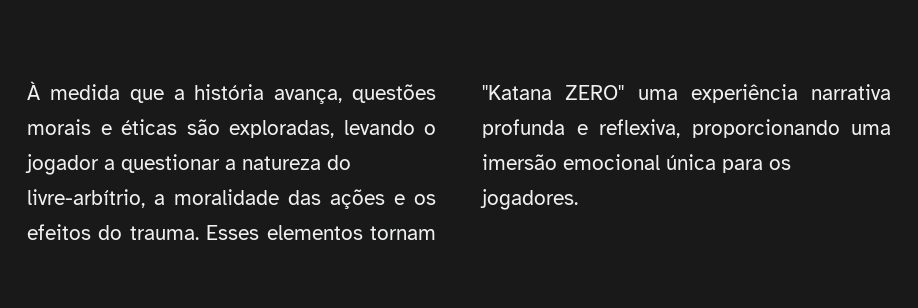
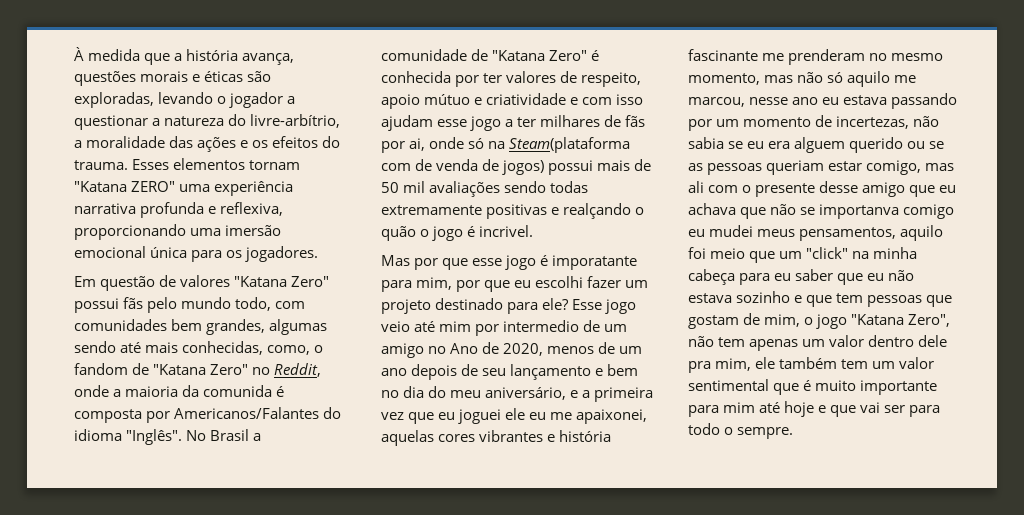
+ Em questão de valores "Katana Zero" possui fãs pelo mundo todo, com comunidades bem grandes, algumas sendo até mais conhecidas, como, o fandom de "Katana Zero" no Reddit, onde a maioria da comunida é composta por Americanos/Falantes do idioma "Inglês". No Brasil a comunidade de "Katana Zero" é conhecida por ter valores de respeito, apoio mútuo e criatividade e com isso ajudam esse jogo a ter milhares de fãs por ai, onde só na Steam(plataforma com de venda de jogos) possui mais de 50 mil avaliações sendo todas extremamente positivas e realçando o quão o jogo é incrivel.
+ Mas por que esse jogo é imporatante para mim, por que eu escolhi fazer um projeto destinado para ele? Esse jogo veio até mim por intermedio de um amigo no Ano de 2020, menos de um ano depois de seu lançamento e bem no dia do meu aniversário, e a primeira vez que eu joguei ele eu me apaixonei, aquelas cores vibrantes e história fascinante me prenderam no mesmo momento, mas não só aquilo me marcou, nesse ano eu estava passando por um momento de incertezas, não sabia se eu era alguem querido ou se as pessoas queriam estar comigo, mas ali com o presente desse amigo que eu achava que não se importanva comigo eu mudei meus pensamentos, aquilo foi meio que um "click" na minha cabeça para eu saber que eu não estava sozinho e que tem pessoas que gostam de mim, o jogo "Katana Zero", não tem apenas um valor dentro dele pra mim, ele também tem um valor sentimental que é muito importante para mim até hoje e que vai ser para todo o sempre.

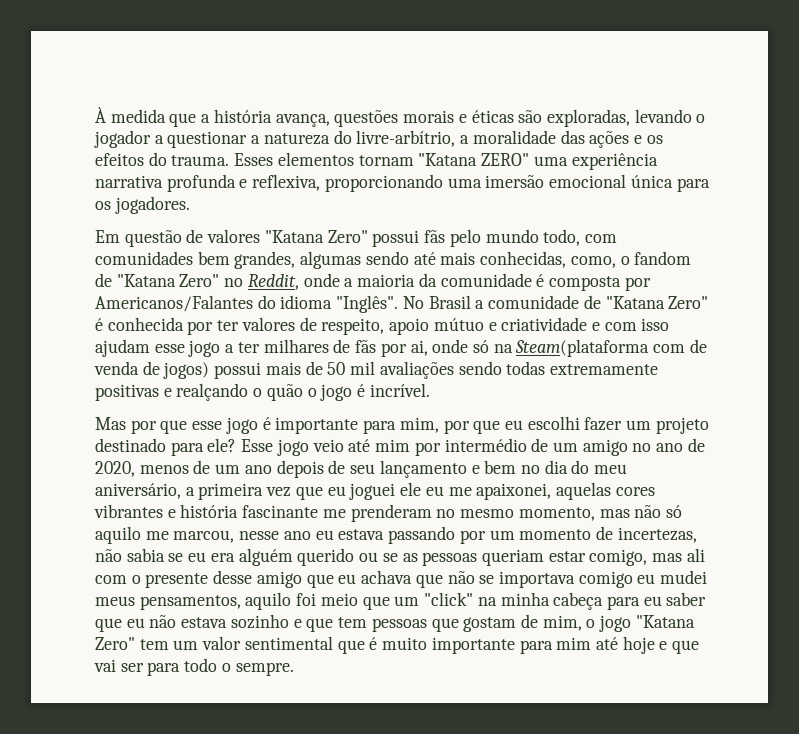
- Em questão de valores "Katana Zero" possui fãs pelo mundo todo, com comunidades bem grandes, algumas sendo até mais conhecidas, como, o fandom de "Katana Zero" no Reddit, onde a maioria da comunida é composta por Americanos/Falantes do idioma "Inglês".
+ Em questão de valores "Katana Zero" possui fãs pelo mundo todo, com comunidades bem grandes, algumas sendo até mais conhecidas, como, o fandom de "Katana Zero" no Reddit, onde a maioria da comunidade é composta por Americanos/Falantes do idioma "Inglês".
- No Brasil a comunidade de "Katana Zero" é conhecida por ter valores de respeito, apoio mútuo e criatividade e com isso ajudam esse jogo a ter milhares de fãs por ai, onde só na Steam(plataforma com de venda de jogos) possui mais de 50 mil avaliações sendo todas extremamente positivas e realçando o quão o jogo é incrivel.
+ No Brasil a comunidade de "Katana Zero" é conhecida por ter valores de respeito, apoio mútuo e criatividade e com isso ajudam esse jogo a ter milhares de fãs por ai, onde só na Steam(plataforma com de venda de jogos) possui mais de 50 mil avaliações sendo todas extremamente positivas e realçando o quão o jogo é incrível.
- Mas por que esse jogo é imporatante para mim, por que eu escolhi fazer um projeto destinado para ele?
+ Mas por que esse jogo é importante para mim, por que eu escolhi fazer um projeto destinado para ele?
- Esse jogo veio até mim por intermedio de um amigo no Ano de 2020, menos de um ano depois de seu lançamento e bem no dia do meu aniversário, e a primeira vez que eu joguei ele eu me apaixonei, aquelas cores vibrantes e história fascinante me prenderam no mesmo momento, mas não só aquilo me marcou, nesse ano eu estava passando por um momento de incertezas, não sabia se eu era alguem querido ou se as pessoas queriam estar comigo, mas ali com o presente desse amigo que eu achava que não se importanva comigo eu mudei meus pensamentos, aquilo foi meio que um "click" na minha cabeça para eu saber que eu não estava sozinho e que tem pessoas que gostam de mim, o jogo "Katana Zero", não tem apenas um valor dentro dele pra mim, ele também tem um valor sentimental que é muito importante para mim até hoje e que vai ser para todo o sempre.
+ Esse jogo veio até mim por intermédio de um amigo no ano de 2020, menos de um ano depois de seu lançamento e bem no dia do meu aniversário, a primeira vez que eu joguei ele eu me apaixonei, aquelas cores vibrantes e história fascinante me prenderam no mesmo momento, mas não só aquilo me marcou, nesse ano eu estava passando por um momento de incertezas, não sabia se eu era alguém querido ou se as pessoas queriam estar comigo, mas ali com o presente desse amigo que eu achava que não se importava comigo eu mudei meus pensamentos, aquilo foi meio que um "click" na minha cabeça para eu saber que eu não estava sozinho e que tem pessoas que gostam de mim, o jogo "Katana Zero" tem um valor sentimental que é muito importante para mim até hoje e que vai ser para todo o sempre.

